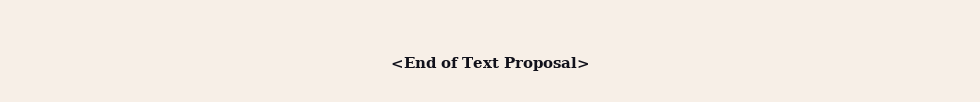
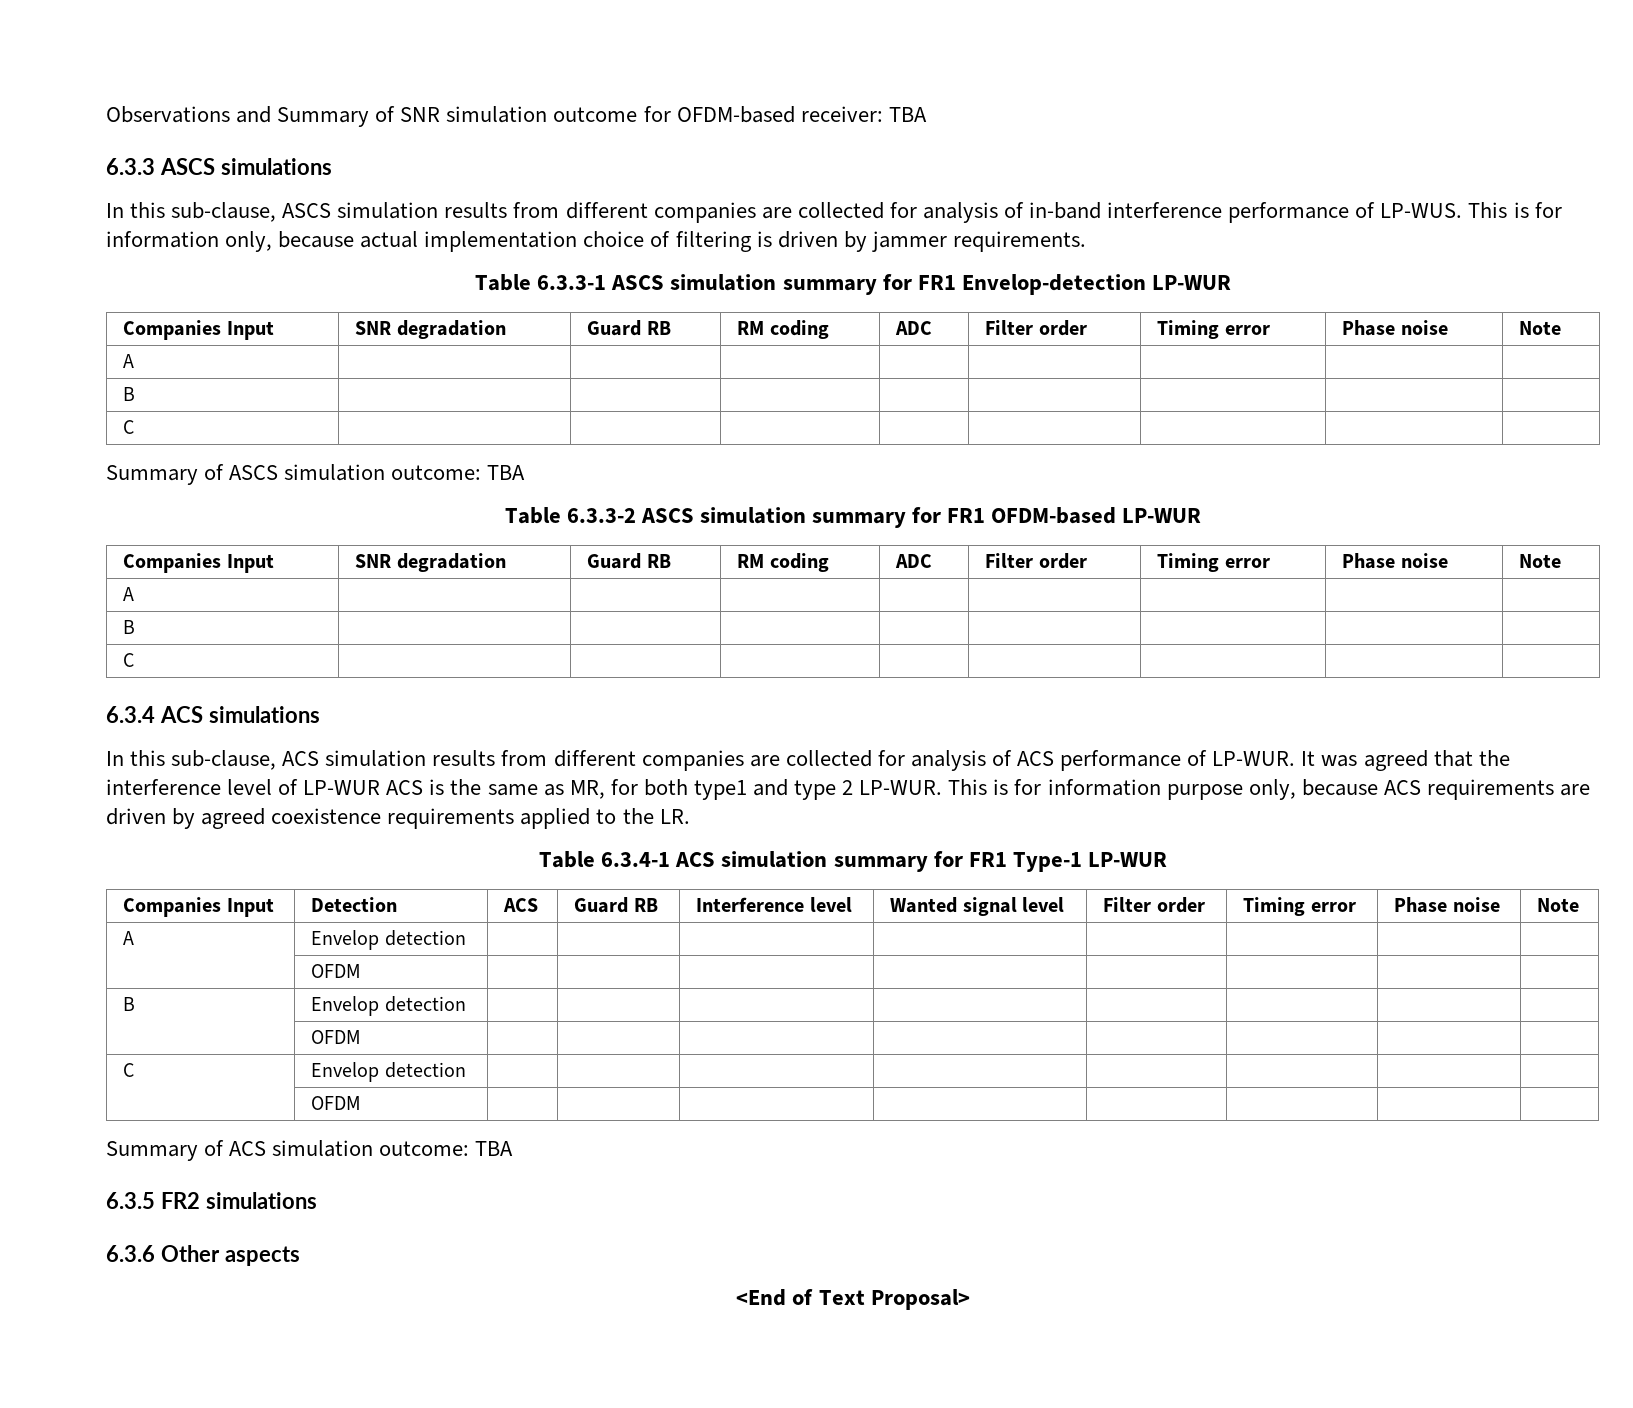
+ Observations and Summary of SNR simulation outcome for OFDM-based receiver: TBA
+ 6.3.3 ASCS simulations
+ In this sub-clause, ASCS simulation results from different companies are collected for analysis of in-band interference performance of LP-WUS. This is for information only, because actual implementation choice of filtering is driven by jammer requirements.
+ Table 6.3.3-1 ASCS simulation summary for FR1 Envelop-detection LP-WUR
+ Companies Input | SNR degradation | Guard RB | RM coding | ADC | Filter order | Timing error | Phase noise | Note
+ A | | | | | | | |
+ B | | | | | | | |
+ C | | | | | | | |
+ Summary of ASCS simulation outcome: TBA
+ Table 6.3.3-2 ASCS simulation summary for FR1 OFDM-based LP-WUR
+ Companies Input | SNR degradation | Guard RB | RM coding | ADC | Filter order | Timing error | Phase noise | Note
+ A | | | | | | | |
+ B | | | | | | | |
+ C | | | | | | | |
+ 6.3.4 ACS simulations
+ In this sub-clause, ACS simulation results from different companies are collected for analysis of ACS performance of LP-WUR. It was agreed that the interference level of LP-WUR ACS is the same as MR, for both type1 and type 2 LP-WUR. This is for information purpose only, because ACS requirements are driven by agreed coexistence requirements applied to the LR.
+ Table 6.3.4-1 ACS simulation summary for FR1 Type-1 LP-WUR
+ Companies Input | Detection | ACS | Guard RB | Interference level | Wanted signal level | Filter order | Timing error | Phase noise | Note
+ A | Envelop detection | | | | | | | |
+ | OFDM | | | | | | | |
+ B | Envelop detection | | | | | | | |
+ | OFDM | | | | | | | |
+ C | Envelop detection | | | | | | | |
+ | OFDM | | | | | | | |
+ Summary of ACS simulation outcome: TBA
+ 6.3.5 FR2 simulations
+ 6.3.6 Other aspects

